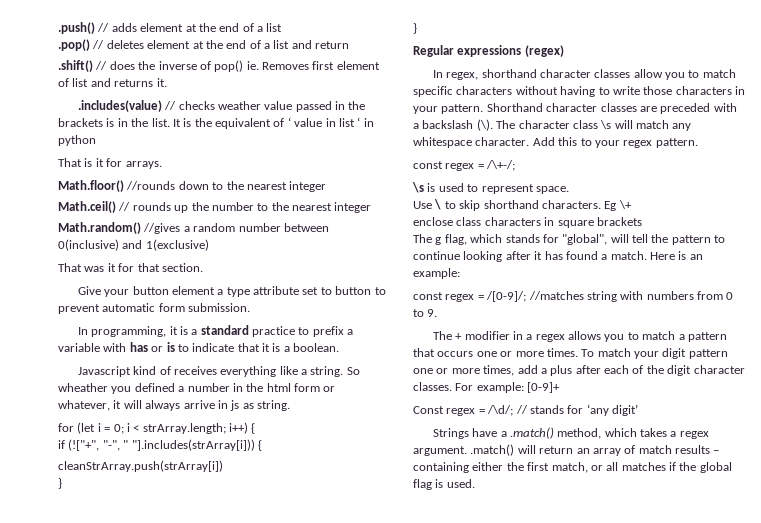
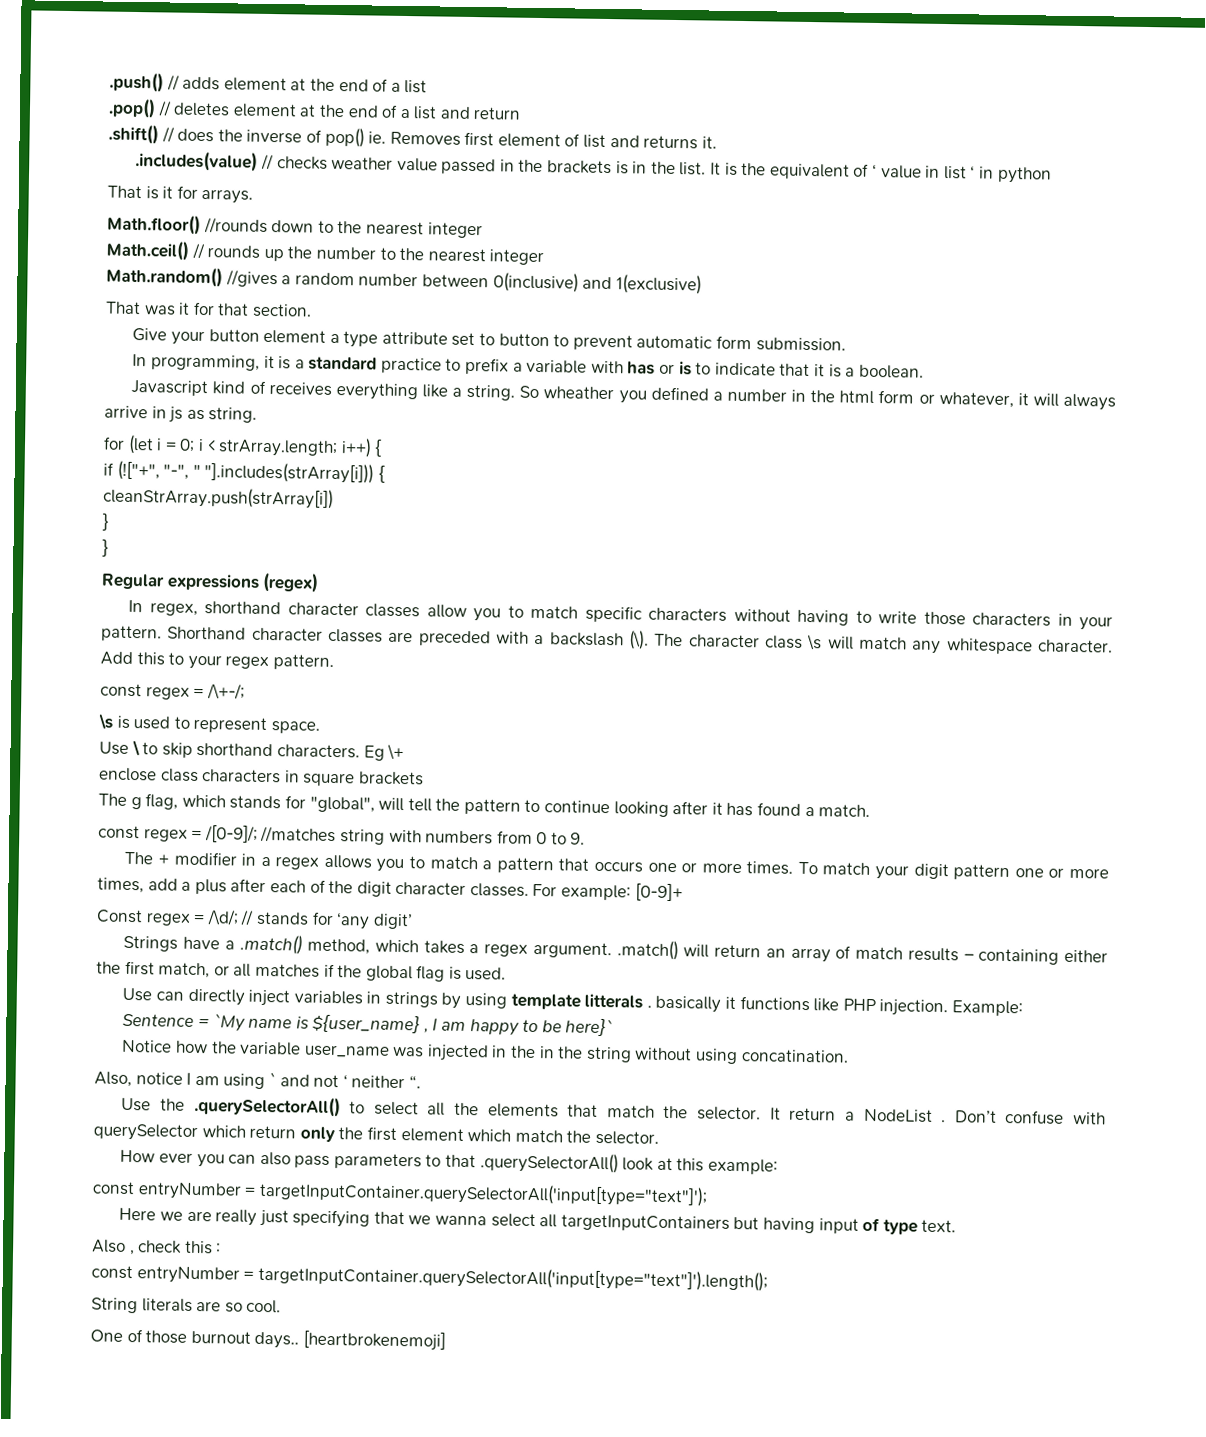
- Here is an example:
+ Use can directly inject variables in strings by using template litterals . basically it functions like PHP injection. Example:
+ Sentence = `My name is ${user_name} , I am happy to be here}`
+ Notice how the variable user_name was injected in the in the string without using concatination.
+ Also, notice I am using ` and not ‘ neither “.
+ Use the .querySelectorAll() to select all the elements that match the selector. It return a NodeList . Don’t confuse with querySelector which return only the first element which match the selector.
+ How ever you can also pass parameters to that .querySelectorAll() look at this example:
+ const entryNumber = targetInputContainer.querySelectorAll('input[type="text"]');
+ Here we are really just specifying that we wanna select all targetInputContainers but having input of type text.
+ Also , check this :
+ const entryNumber = targetInputContainer.querySelectorAll('input[type="text"]').length();
+ String literals are so cool.
+ One of those burnout days.. [heartbrokenemoji]

